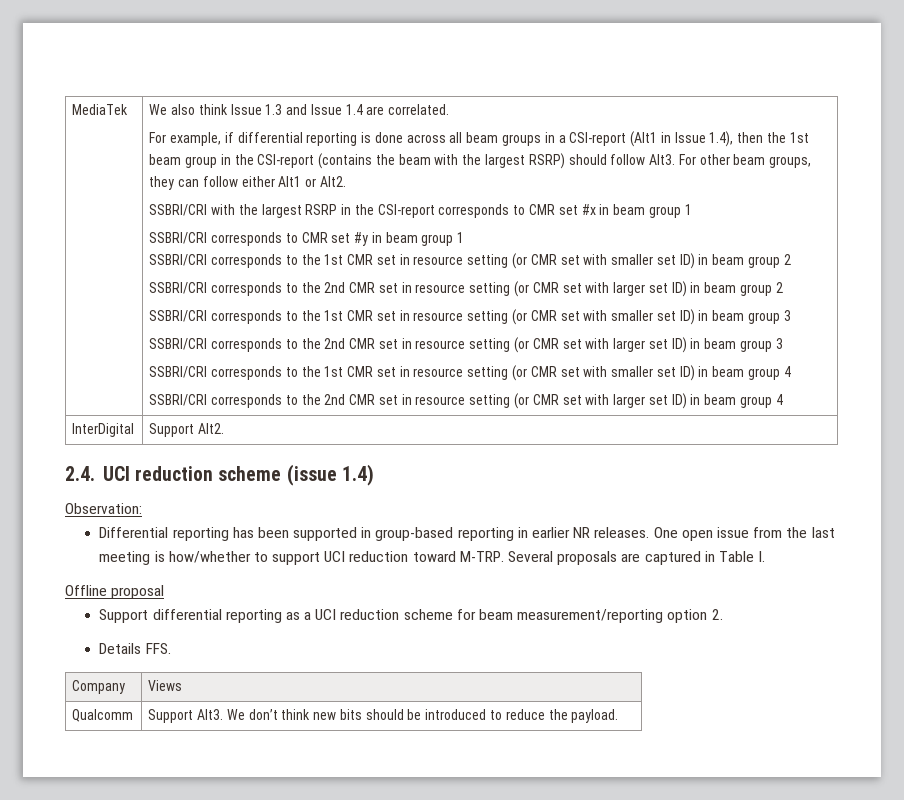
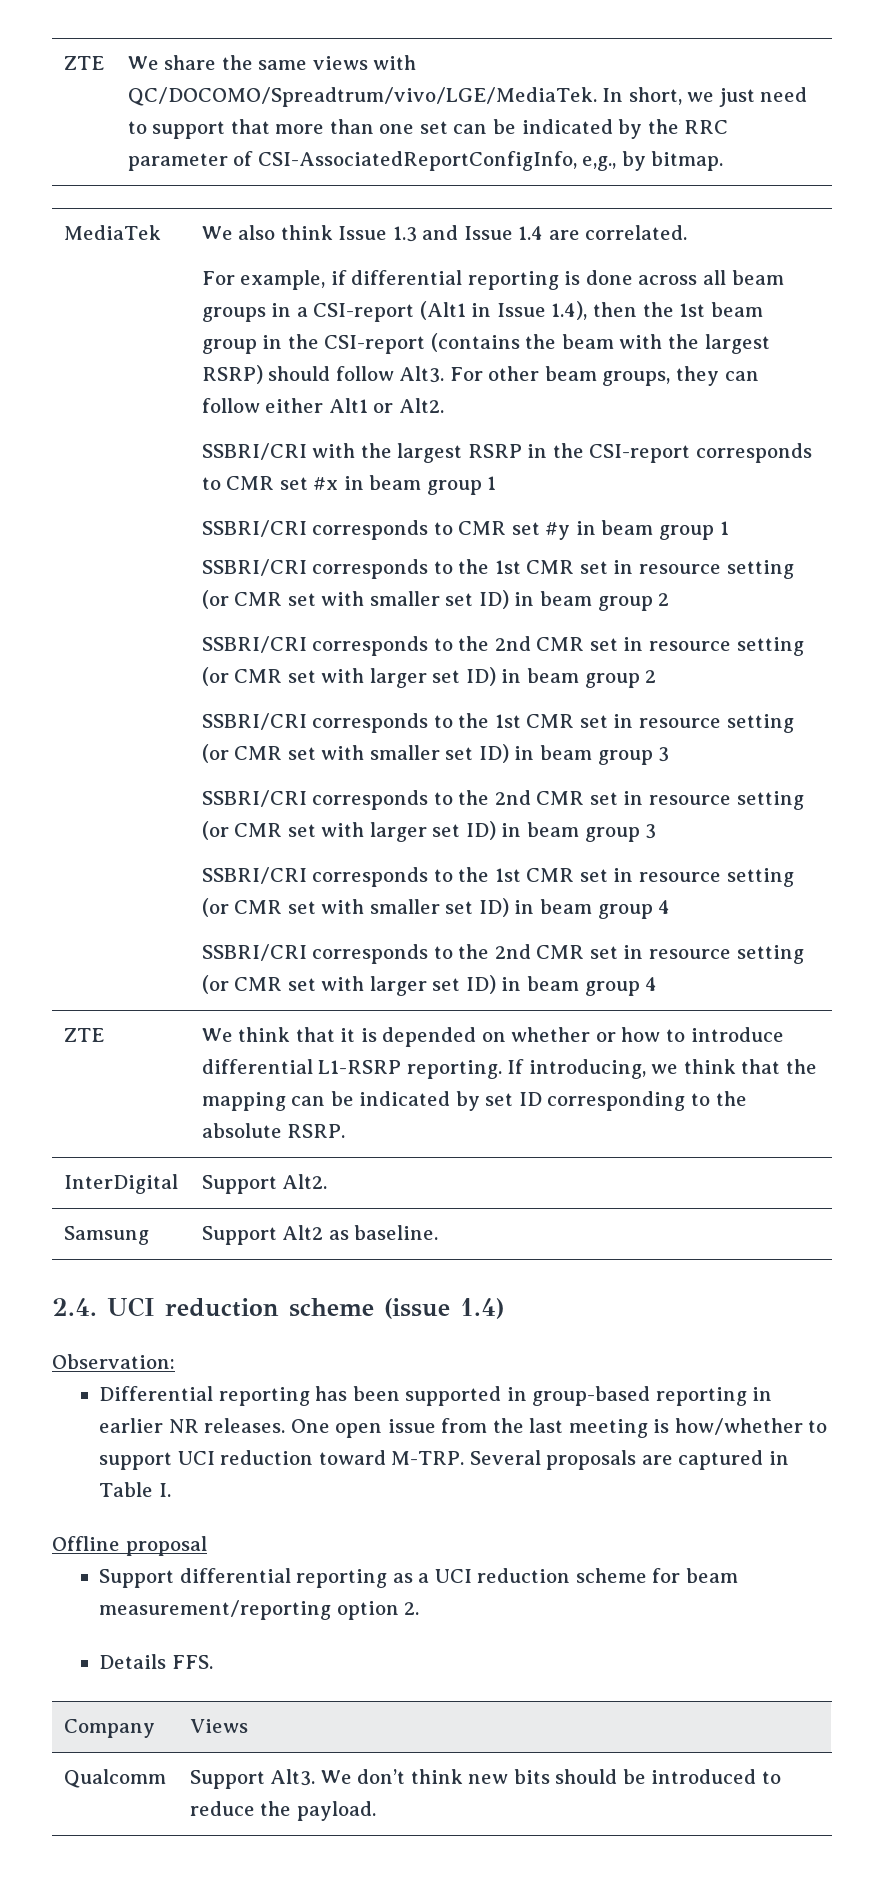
+ ZTE | We share the same views with QC/DOCOMO/Spreadtrum/vivo/LGE/MediaTek. In short, we just need to support that more than one set can be indicated by the RRC parameter of CSI-AssociatedReportConfigInfo, e,g., by bitmap.
+ ZTE | We think that it is depended on whether or how to introduce differential L1-RSRP reporting. If introducing, we think that the mapping can be indicated by set ID corresponding to the absolute RSRP.
  InterDigital | Support Alt2.
+ Samsung | Support Alt2 as baseline.

